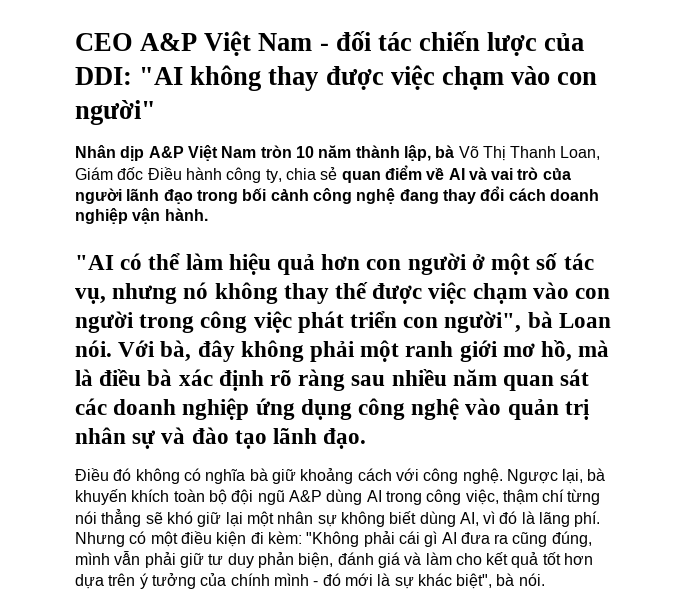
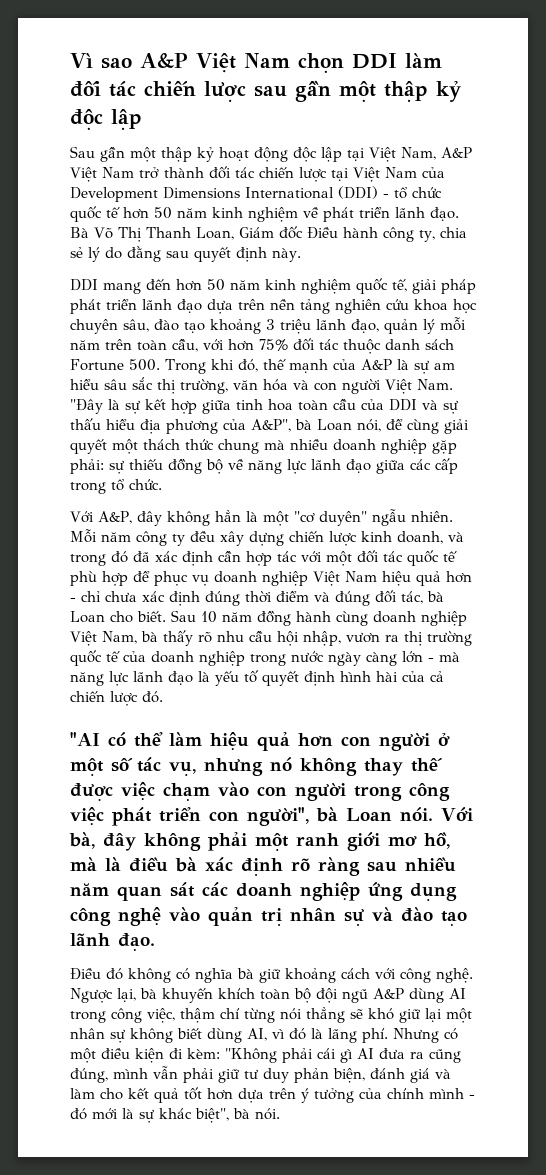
- CEO A&P Việt Nam - đối tác chiến lược của DDI: "AI không thay được việc chạm vào con người"
- Nhân dịp A&P Việt Nam tròn 10 năm thành lập, bà Võ Thị Thanh Loan, Giám đốc Điều hành công ty, chia sẻ quan điểm về AI và vai trò của người lãnh đạo trong bối cảnh công nghệ đang thay đổi cách doanh nghiệp vận hành.
+ Vì sao A&P Việt Nam chọn DDI làm đối tác chiến lược sau gần một thập kỷ độc lập
+ Sau gần một thập kỷ hoạt động độc lập tại Việt Nam, A&P Việt Nam trở thành đối tác chiến lược tại Việt Nam của Development Dimensions International (DDI) - tổ chức quốc tế hơn 50 năm kinh nghiệm về phát triển lãnh đạo. Bà Võ Thị Thanh Loan, Giám đốc Điều hành công ty, chia sẻ lý do đằng sau quyết định này.
+ DDI mang đến hơn 50 năm kinh nghiệm quốc tế, giải pháp phát triển lãnh đạo dựa trên nền tảng nghiên cứu khoa học chuyên sâu, đào tạo khoảng 3 triệu lãnh đạo, quản lý mỗi năm trên toàn cầu, với hơn 75% đối tác thuộc danh sách Fortune 500. Trong khi đó, thế mạnh của A&P là sự am hiểu sâu sắc thị trường, văn hóa và con người Việt Nam. "Đây là sự kết hợp giữa tinh hoa toàn cầu của DDI và sự thấu hiểu địa phương của A&P", bà Loan nói, để cùng giải quyết một thách thức chung mà nhiều doanh nghiệp gặp phải: sự thiếu đồng bộ về năng lực lãnh đạo giữa các cấp trong tổ chức.
+ Với A&P, đây không hẳn là một "cơ duyên" ngẫu nhiên. Mỗi năm công ty đều xây dựng chiến lược kinh doanh, và trong đó đã xác định cần hợp tác với một đối tác quốc tế phù hợp để phục vụ doanh nghiệp Việt Nam hiệu quả hơn - chỉ chưa xác định đúng thời điểm và đúng đối tác, bà Loan cho biết. Sau 10 năm đồng hành cùng doanh nghiệp Việt Nam, bà thấy rõ nhu cầu hội nhập, vươn ra thị trường quốc tế của doanh nghiệp trong nước ngày càng lớn - mà năng lực lãnh đạo là yếu tố quyết định hình hài của cả chiến lược đó.

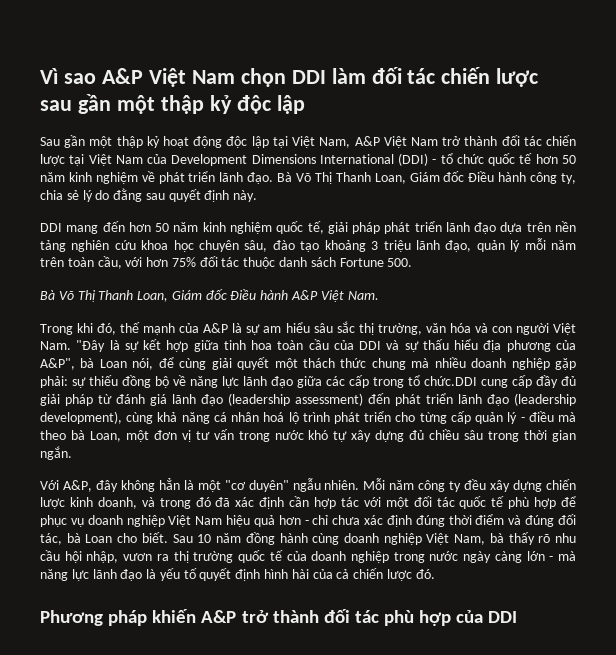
- DDI mang đến hơn 50 năm kinh nghiệm quốc tế, giải pháp phát triển lãnh đạo dựa trên nền tảng nghiên cứu khoa học chuyên sâu, đào tạo khoảng 3 triệu lãnh đạo, quản lý mỗi năm trên toàn cầu, với hơn 75% đối tác thuộc danh sách Fortune 500. Trong khi đó, thế mạnh của A&P là sự am hiểu sâu sắc thị trường, văn hóa và con người Việt Nam. "Đây là sự kết hợp giữa tinh hoa toàn cầu của DDI và sự thấu hiểu địa phương của A&P", bà Loan nói, để cùng giải quyết một thách thức chung mà nhiều doanh nghiệp gặp phải:
+ DDI mang đến hơn 50 năm kinh nghiệm quốc tế, giải pháp phát triển lãnh đạo dựa trên nền tảng nghiên cứu khoa học chuyên sâu, đào tạo khoảng 3 triệu lãnh đạo, quản lý mỗi năm trên toàn cầu, với hơn 75% đối tác thuộc danh sách Fortune 500.
+ Bà Võ Thị Thanh Loan, Giám đốc Điều hành A&P Việt Nam.
+ Trong khi đó, thế mạnh của A&P là sự am hiểu sâu sắc thị trường, văn hóa và con người Việt Nam. "Đây là sự kết hợp giữa tinh hoa toàn cầu của DDI và sự thấu hiểu địa phương của A&P", bà Loan nói, để cùng giải quyết một thách thức chung mà nhiều doanh nghiệp gặp phải:
- sự thiếu đồng bộ về năng lực lãnh đạo giữa các cấp trong tổ chức.
+ sự thiếu đồng bộ về năng lực lãnh đạo giữa các cấp trong tổ chức.DDI cung cấp đầy đủ giải pháp từ đánh giá lãnh đạo (leadership assessment) đến phát triển lãnh đạo (leadership development), cùng khả năng cá nhân hoá lộ trình phát triển cho từng cấp quản lý - điều mà theo bà Loan, một đơn vị tư vấn trong nước khó tự xây dựng đủ chiều sâu trong thời gian ngắn.
- "AI có thể làm hiệu quả hơn con người ở một số tác vụ, nhưng nó không thay thế được việc chạm vào con người trong công việc phát triển con người", bà Loan nói. Với bà, đây không phải một ranh giới mơ hồ, mà là điều bà xác định rõ ràng sau nhiều năm quan sát các doanh nghiệp ứng dụng công nghệ vào quản trị nhân sự và đào tạo lãnh đạo.
- Điều đó không có nghĩa bà giữ khoảng cách với công nghệ. Ngược lại, bà khuyến khích toàn bộ đội ngũ A&P dùng AI trong công việc, thậm chí từng nói thẳng sẽ khó giữ lại một nhân sự không biết dùng AI, vì đó là lãng phí. Nhưng có một điều kiện đi kèm: "Không phải cái gì AI đưa ra cũng đúng, mình vẫn phải giữ tư duy phản biện, đánh giá và làm cho kết quả tốt hơn dựa trên ý tưởng của chính mình - đó mới là sự khác biệt", bà nói.
+ Phương pháp khiến A&P trở thành đối tác phù hợp của DDI

